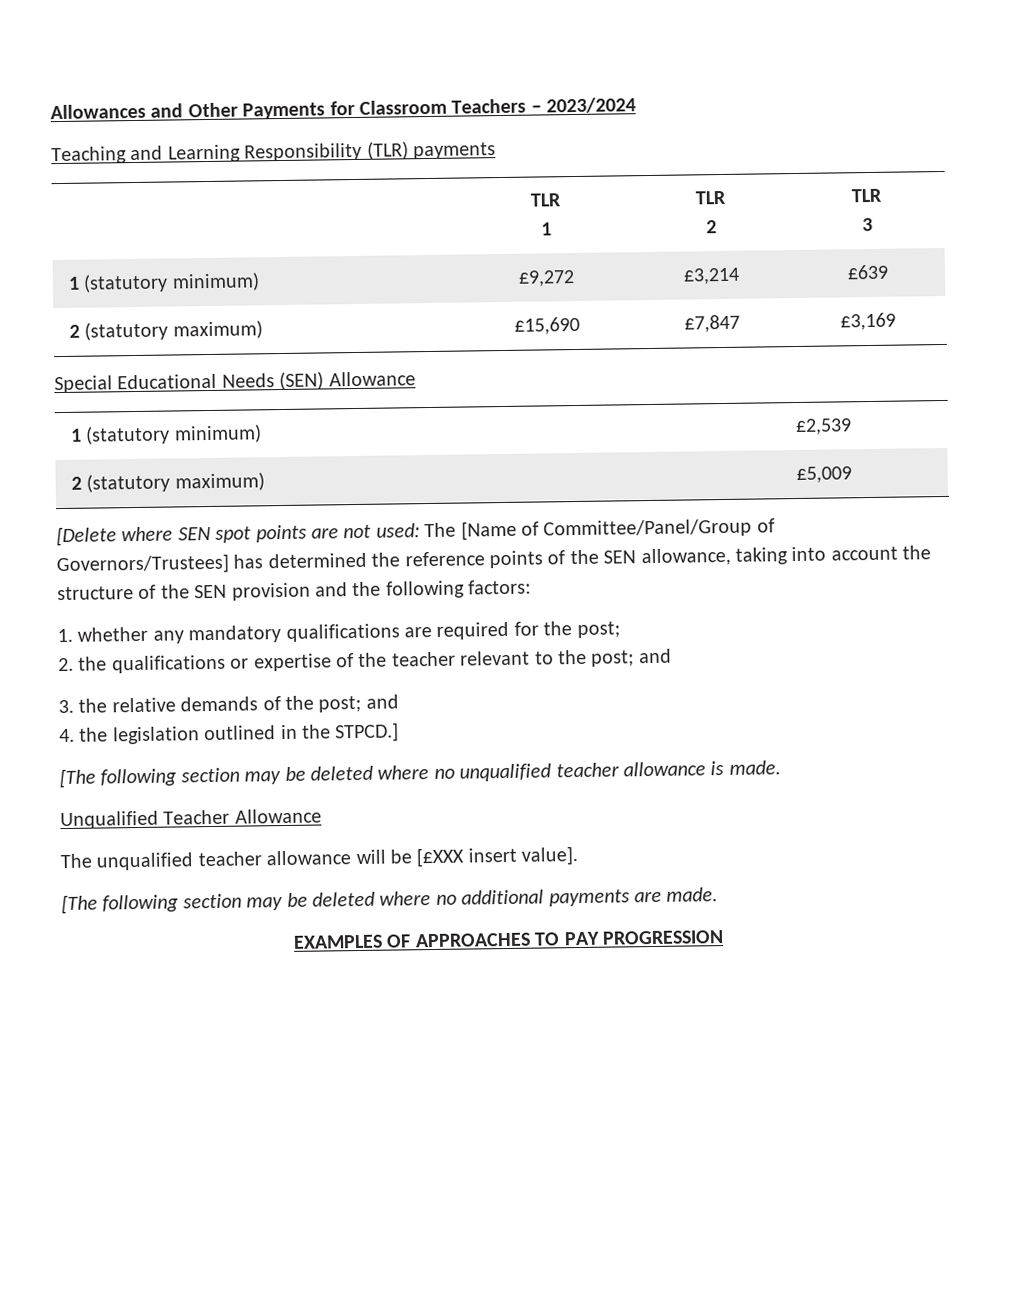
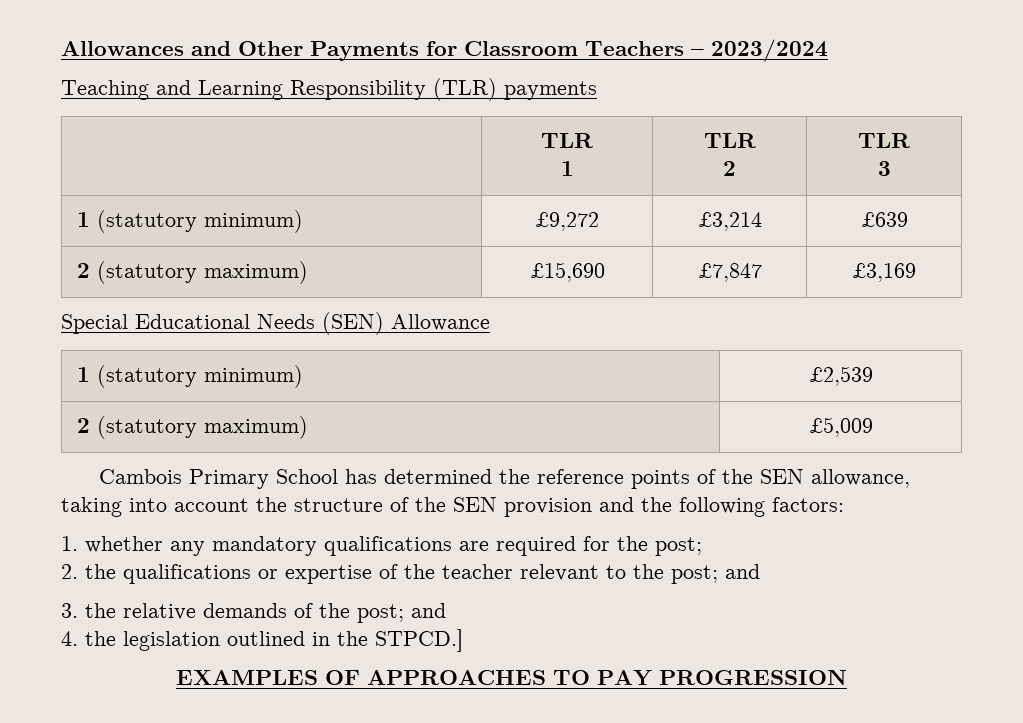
- [Delete where SEN spot points are not used: The [Name of Committee/Panel/Group of Governors/Trustees] has determined the reference points of the SEN allowance, taking into account the structure of the SEN provision and the following factors:
+ Cambois Primary School has determined the reference points of the SEN allowance, taking into account the structure of the SEN provision and the following factors:
- [The following section may be deleted where no unqualified teacher allowance is made.
- Unqualified Teacher Allowance
- The unqualified teacher allowance will be [£XXX insert value].
- [The following section may be deleted where no additional payments are made.

